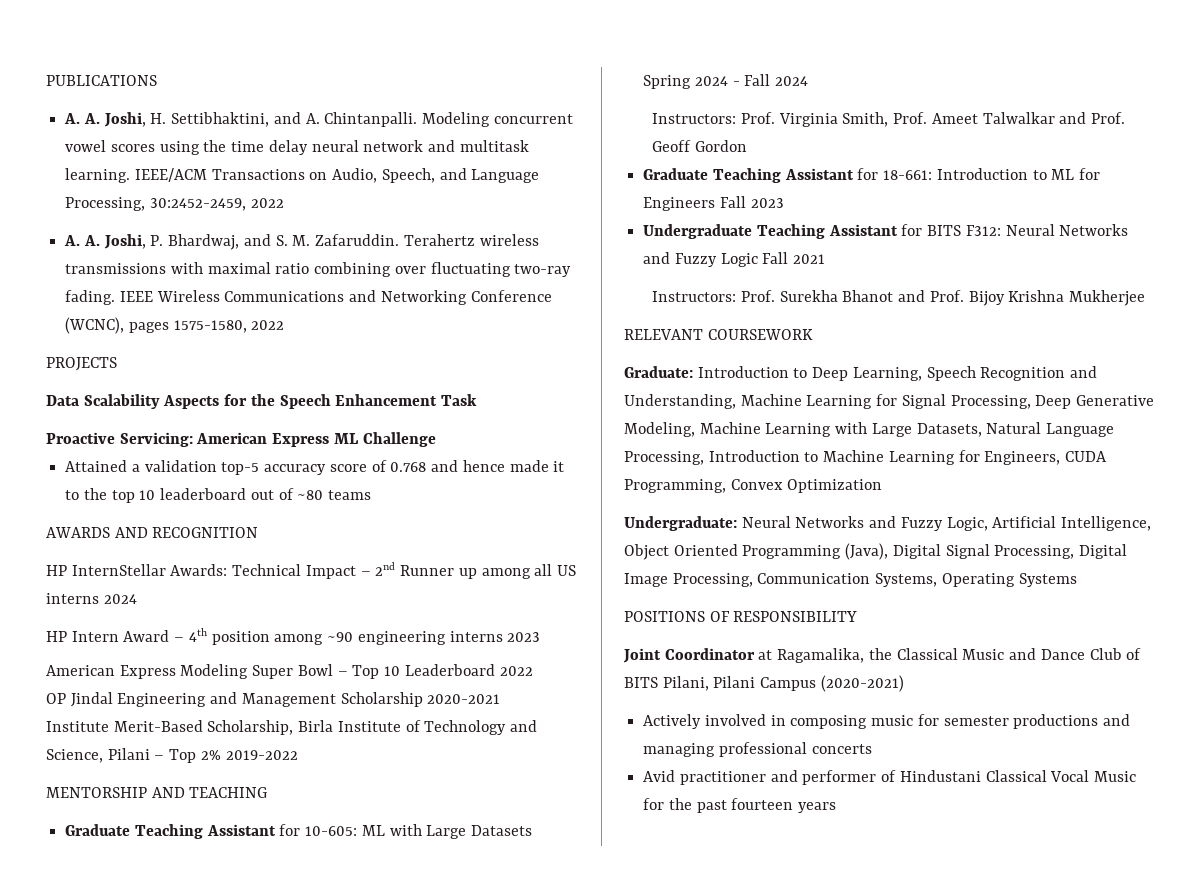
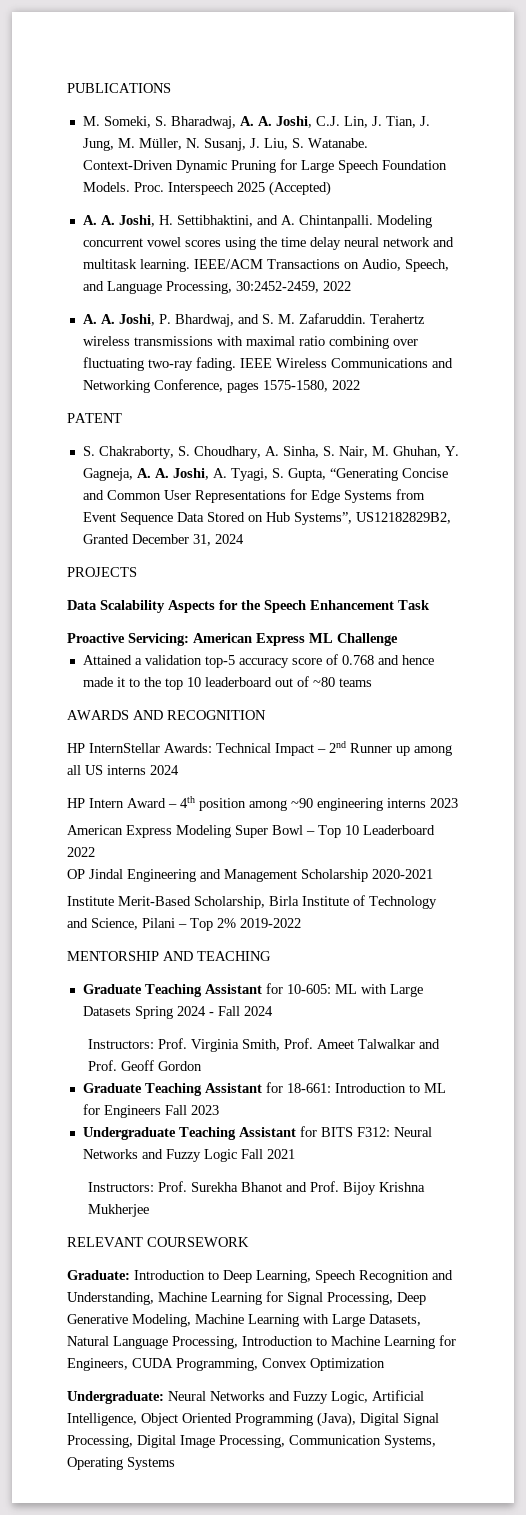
+ M. Someki, S. Bharadwaj, A. A. Joshi, C.J. Lin, J. Tian, J. Jung, M. Müller, N. Susanj, J. Liu, S. Watanabe. Context-Driven Dynamic Pruning for Large Speech Foundation Models. Proc. Interspeech 2025 (Accepted)
- IEEE Wireless Communications and Networking Conference (WCNC), pages 1575-1580, 2022
+ IEEE Wireless Communications and Networking Conference, pages 1575-1580, 2022
+ PATENT
+ S. Chakraborty, S. Choudhary, A. Sinha, S. Nair, M. Ghuhan, Y. Gagneja, A. A. Joshi, A. Tyagi, S. Gupta, “Generating Concise and Common User Representations for Edge Systems from Event Sequence Data Stored on Hub Systems”, US12182829B2, Granted December 31, 2024
- POSITIONS OF RESPONSIBILITY
- Joint Coordinator at Ragamalika, the Classical Music and Dance Club of BITS Pilani, Pilani Campus (2020-2021)
- Actively involved in composing music for semester productions and managing professional concerts
- Avid practitioner and performer of Hindustani Classical Vocal Music for the past fourteen years

